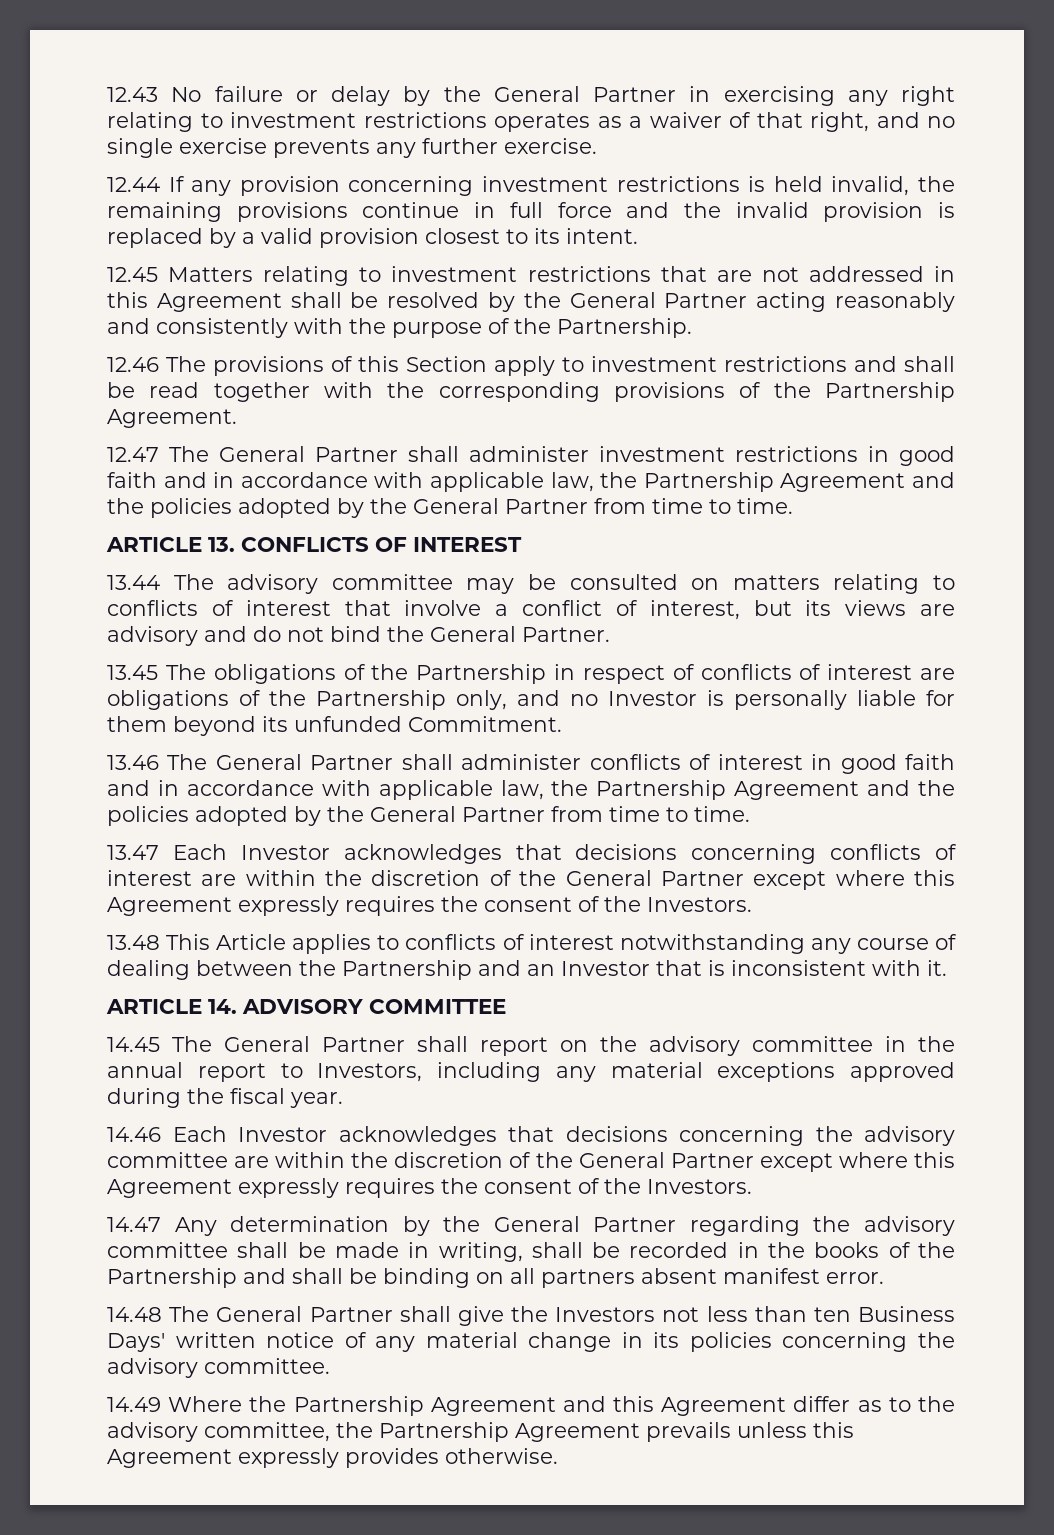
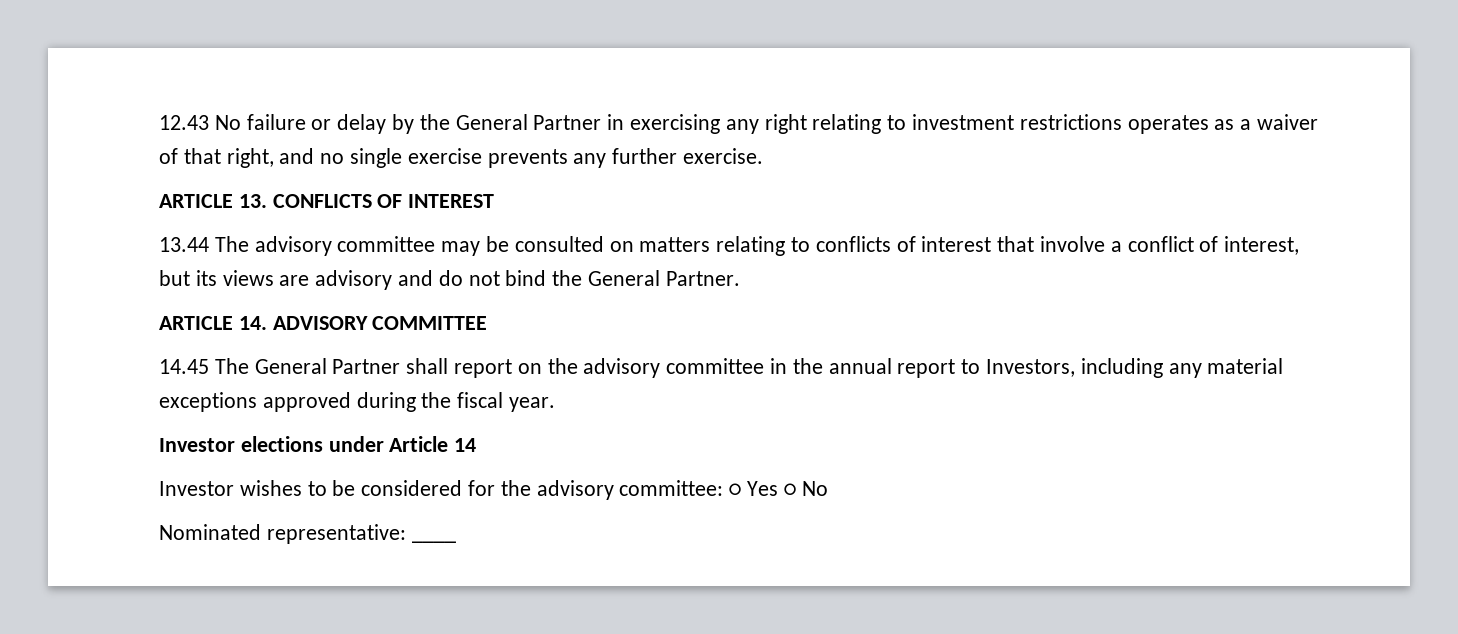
- 12.44 If any provision concerning investment restrictions is held invalid, the remaining provisions continue in full force and the invalid provision is replaced by a valid provision closest to its intent.
- 12.45 Matters relating to investment restrictions that are not addressed in this Agreement shall be resolved by the General Partner acting reasonably and consistently with the purpose of the Partnership.
- 12.46 The provisions of this Section apply to investment restrictions and shall be read together with the corresponding provisions of the Partnership Agreement.
- 12.47 The General Partner shall administer investment restrictions in good faith and in accordance with applicable law, the Partnership Agreement and the policies adopted by the General Partner from time to time.
- 13.45 The obligations of the Partnership in respect of conflicts of interest are obligations of the Partnership only, and no Investor is personally liable for them beyond its unfunded Commitment.
- 13.46 The General Partner shall administer conflicts of interest in good faith and in accordance with applicable law, the Partnership Agreement and the policies adopted by the General Partner from time to time.
- 13.47 Each Investor acknowledges that decisions concerning conflicts of interest are within the discretion of the General Partner except where this Agreement expressly requires the consent of the Investors.
- 13.48 This Article applies to conflicts of interest notwithstanding any course of dealing between the Partnership and an Investor that is inconsistent with it.
- 14.46 Each Investor acknowledges that decisions concerning the advisory committee are within the discretion of the General Partner except where this Agreement expressly requires the consent of the Investors.
- 14.47 Any determination by the General Partner regarding the advisory committee shall be made in writing, shall be recorded in the books of the Partnership and shall be binding on all partners absent manifest error.
- 14.48 The General Partner shall give the Investors not less than ten Business Days' written notice of any material change in its policies concerning the advisory committee.
- 14.49 Where the Partnership Agreement and this Agreement differ as to the advisory committee, the Partnership Agreement prevails unless this Agreement expressly provides otherwise.
+ Investor elections under Article 14
+ Investor wishes to be considered for the advisory committee: ○ Yes ○ No
+ Nominated representative: ____

